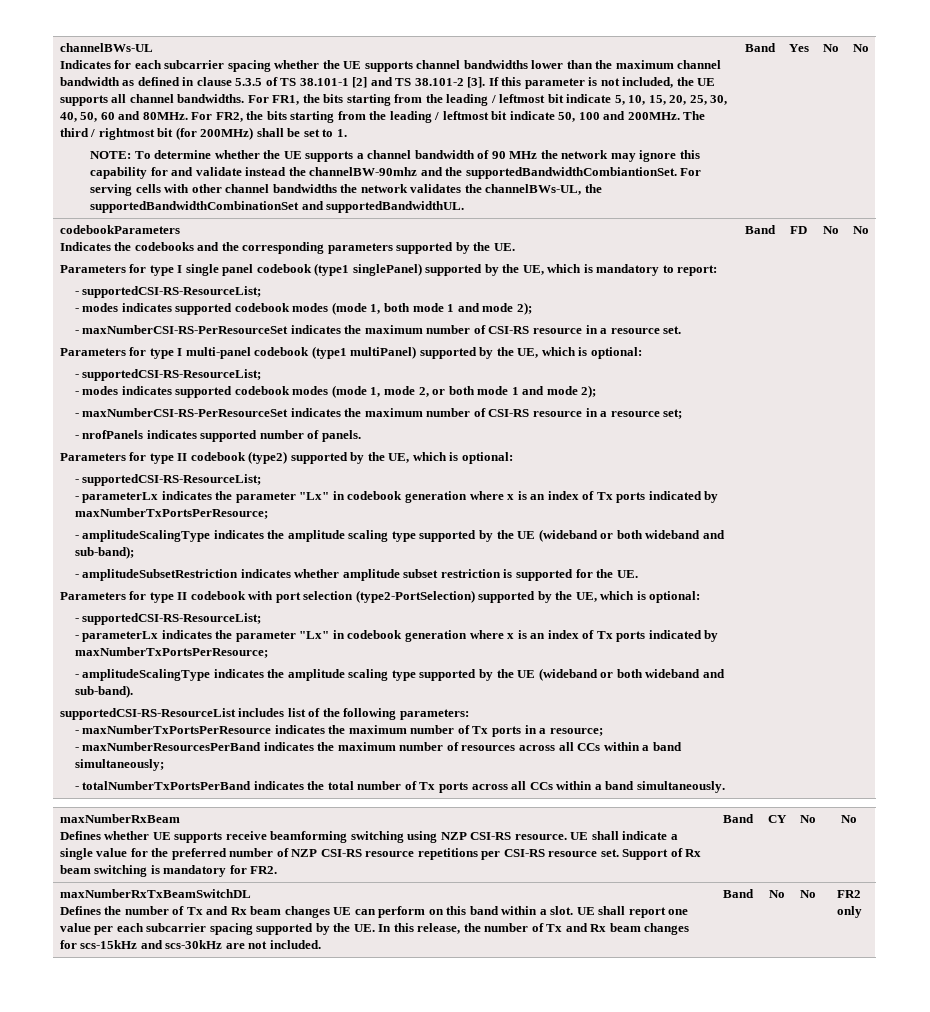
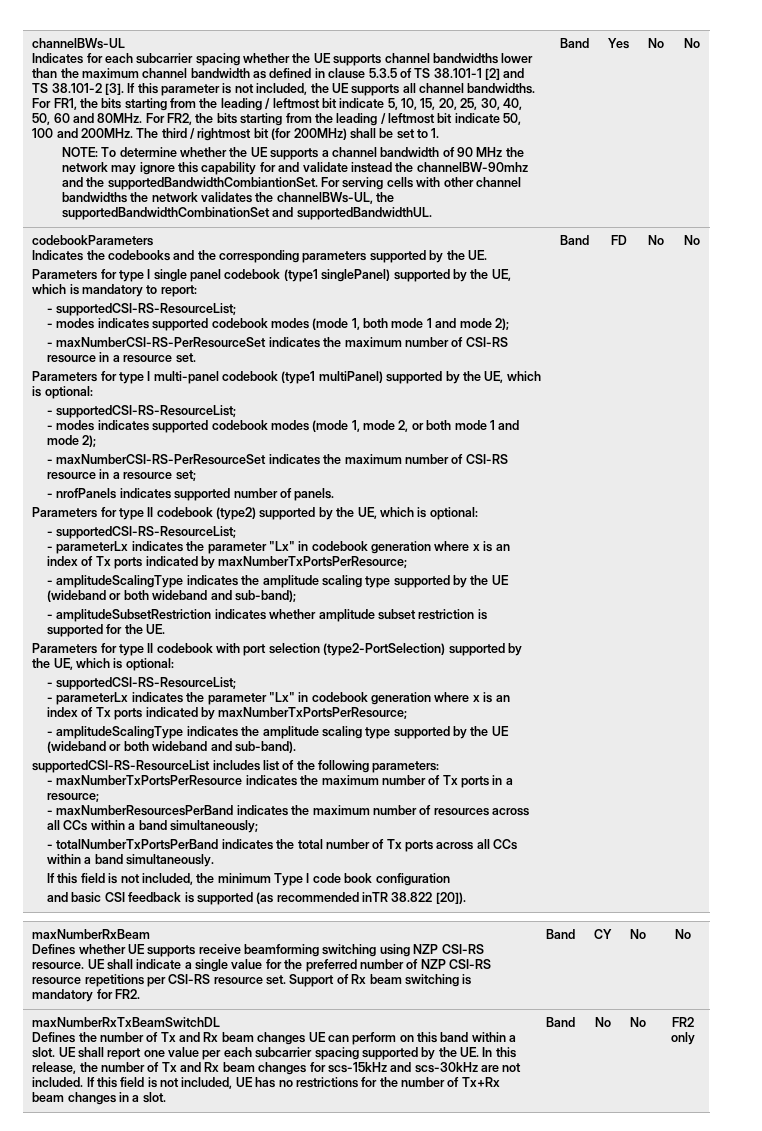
+ If this field is not included, the minimum Type I code book configuration
+ and basic CSI feedback is supported (as recommended inTR 38.822 [20]).
+ If this field is not included, UE has no restrictions for the number of Tx+Rx beam changes in a slot.

